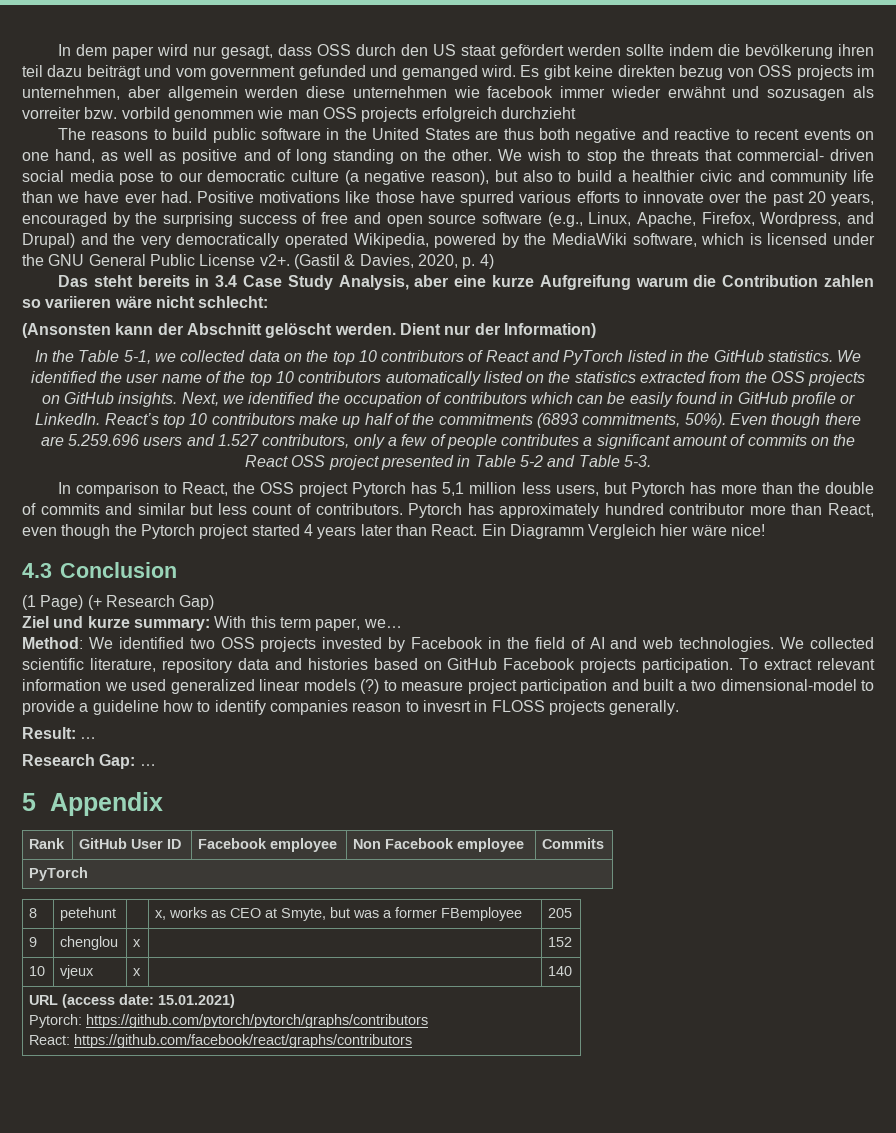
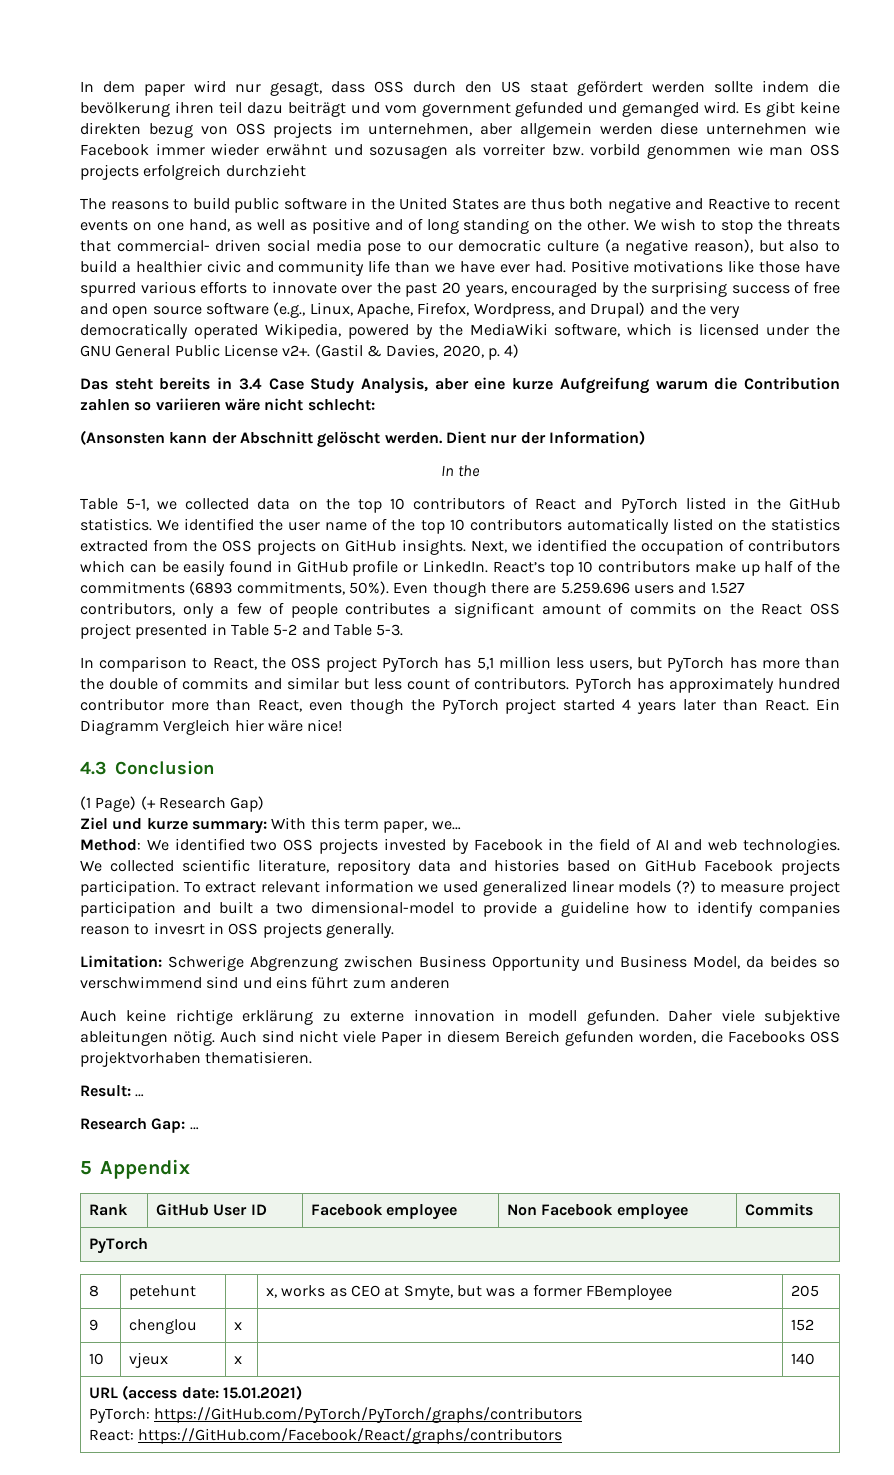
- Es gibt keine direkten bezug von OSS projects im unternehmen, aber allgemein werden diese unternehmen wie facebook immer wieder erwähnt und sozusagen als vorreiter bzw. vorbild genommen wie man OSS projects erfolgreich durchzieht
+ Es gibt keine direkten bezug von OSS projects im unternehmen, aber allgemein werden diese unternehmen wie Facebook immer wieder erwähnt und sozusagen als vorreiter bzw. vorbild genommen wie man OSS projects erfolgreich durchzieht
- The reasons to build public software in the United States are thus both negative and reactive to recent events on one hand, as well as positive and of long standing on the other.
+ The reasons to build public software in the United States are thus both negative and Reactive to recent events on one hand, as well as positive and of long standing on the other.
- In the Table 5-1, we collected data on the top 10 contributors of React and PyTorch listed in the GitHub statistics.
+ In the
+ Table 5-1, we collected data on the top 10 contributors of React and PyTorch listed in the GitHub statistics.
- In comparison to React, the OSS project Pytorch has 5,1 million less users, but Pytorch has more than the double of commits and similar but less count of contributors.
+ In comparison to React, the OSS project PyTorch has 5,1 million less users, but PyTorch has more than the double of commits and similar but less count of contributors.
- Pytorch has approximately hundred contributor more than React, even though the Pytorch project started 4 years later than React.
+ PyTorch has approximately hundred contributor more than React, even though the PyTorch project started 4 years later than React.
- To extract relevant information we used generalized linear models (?) to measure project participation and built a two dimensional-model to provide a guideline how to identify companies reason to invesrt in FLOSS projects generally.
+ To extract relevant information we used generalized linear models (?) to measure project participation and built a two dimensional-model to provide a guideline how to identify companies reason to invesrt in OSS projects generally.
+ Limitation: Schwerige Abgrenzung zwischen Business Opportunity und Business Model, da beides so verschwimmend sind und eins führt zum anderen
+ Auch keine richtige erklärung zu externe innovation in modell gefunden. Daher viele subjektive ableitungen nötig. Auch sind nicht viele Paper in diesem Bereich gefunden worden, die Facebooks OSS projektvorhaben thematisieren.
  URL (access date: 15.01.2021)
- Pytorch: https://github.com/pytorch/pytorch/graphs/contributors
- React: https://github.com/facebook/react/graphs/contributors
+ PyTorch: https://GitHub.com/PyTorch/PyTorch/graphs/contributors
+ React: https://GitHub.com/Facebook/React/graphs/contributors

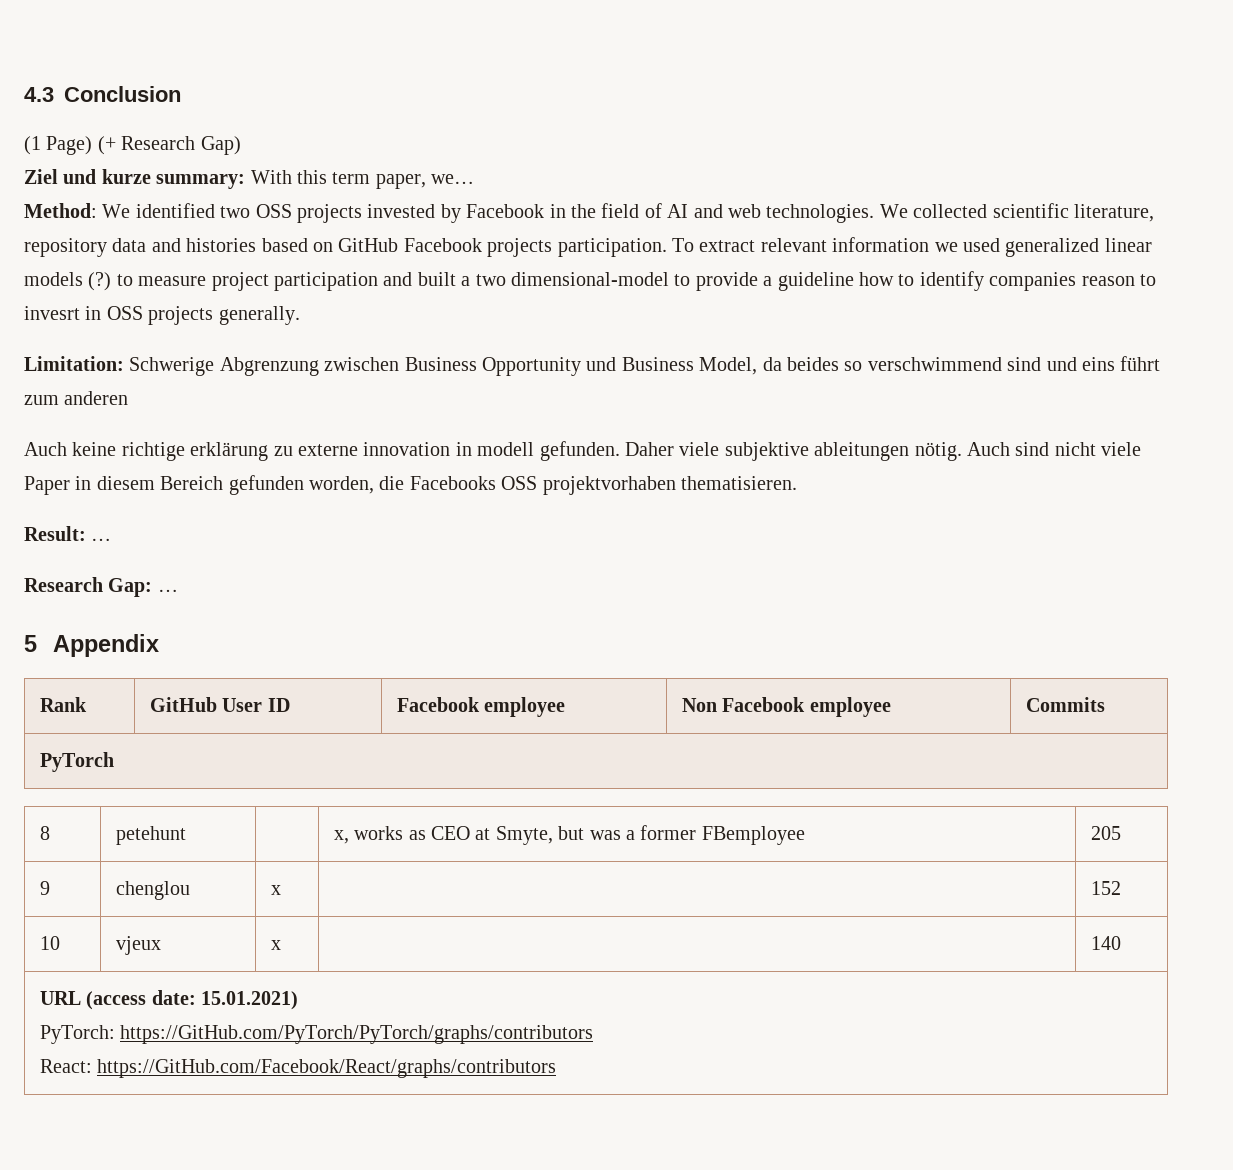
- In dem paper wird nur gesagt, dass OSS durch den US staat gefördert werden sollte indem die bevölkerung ihren teil dazu beiträgt und vom government gefunded und gemanged wird. Es gibt keine direkten bezug von OSS projects im unternehmen, aber allgemein werden diese unternehmen wie Facebook immer wieder erwähnt und sozusagen als vorreiter bzw. vorbild genommen wie man OSS projects erfolgreich durchzieht
- The reasons to build public software in the United States are thus both negative and Reactive to recent events on one hand, as well as positive and of long standing on the other. We wish to stop the threats that commercial- driven social media pose to our democratic culture (a negative reason), but also to build a healthier civic and community life than we have ever had. Positive motivations like those have spurred various efforts to innovate over the past 20 years, encouraged by the surprising success of free and open source software (e.g., Linux, Apache, Firefox, Wordpress, and Drupal) and the very democratically operated Wikipedia, powered by the MediaWiki software, which is licensed under the GNU General Public License v2+. (Gastil & Davies, 2020, p. 4)
- Das steht bereits in 3.4 Case Study Analysis, aber eine kurze Aufgreifung warum die Contribution zahlen so variieren wäre nicht schlecht:
- (Ansonsten kann der Abschnitt gelöscht werden. Dient nur der Information)
- In the
- Table 5-1, we collected data on the top 10 contributors of React and PyTorch listed in the GitHub statistics. We identified the user name of the top 10 contributors automatically listed on the statistics extracted from the OSS projects on GitHub insights. Next, we identified the occupation of contributors which can be easily found in GitHub profile or LinkedIn. React’s top 10 contributors make up half of the commitments (6893 commitments, 50%). Even though there are 5.259.696 users and 1.527 contributors, only a few of people contributes a significant amount of commits on the React OSS project presented in Table 5-2 and Table 5-3.
- In comparison to React, the OSS project PyTorch has 5,1 million less users, but PyTorch has more than the double of commits and similar but less count of contributors. PyTorch has approximately hundred contributor more than React, even though the PyTorch project started 4 years later than React. Ein Diagramm Vergleich hier wäre nice!

